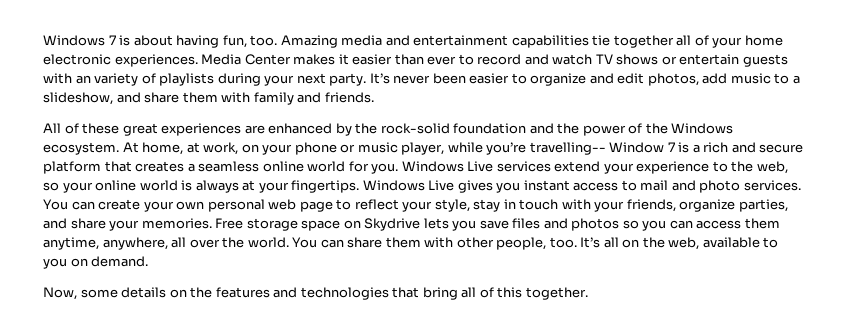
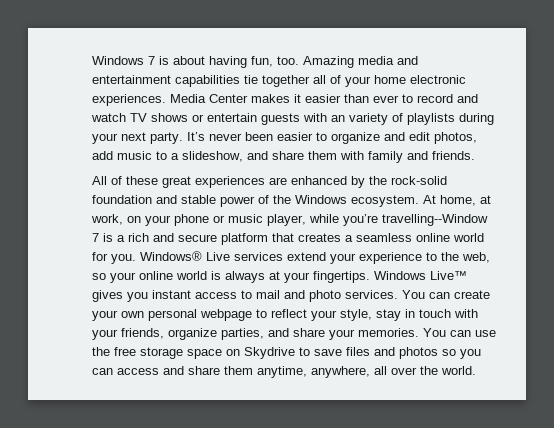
- All of these great experiences are enhanced by the rock-solid foundation and the power of the Windows ecosystem.
+ All of these great experiences are enhanced by the rock-solid foundation and stable power of the Windows ecosystem.
- At home, at work, on your phone or music player, while you’re travelling-- Window 7 is a rich and secure platform that creates a seamless online world for you.
+ At home, at work, on your phone or music player, while you’re travelling--Window 7 is a rich and secure platform that creates a seamless online world for you.
- Windows Live services extend your experience to the web, so your online world is always at your fingertips.
+ Windows® Live services extend your experience to the web, so your online world is always at your fingertips.
- Windows Live gives you instant access to mail and photo services.
+ Windows Live™ gives you instant access to mail and photo services.
- You can create your own personal web page to reflect your style, stay in touch with your friends, organize parties, and share your memories.
+ You can create your own personal webpage to reflect your style, stay in touch with your friends, organize parties, and share your memories.
- Free storage space on Skydrive lets you save files and photos so you can access them anytime, anywhere, all over the world. You can share them with other people, too. It’s all on the web, available to you on demand.
- Now, some details on the features and technologies that bring all of this together.
+ You can use the free storage space on Skydrive to save files and photos so you can access and share them anytime, anywhere, all over the world.

